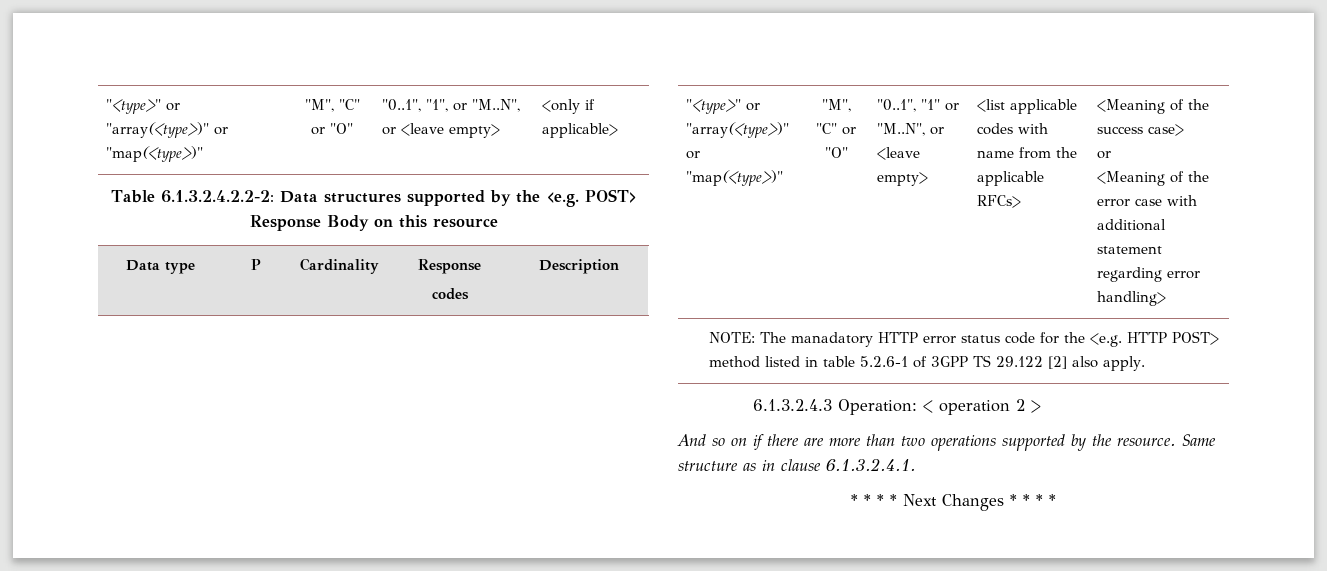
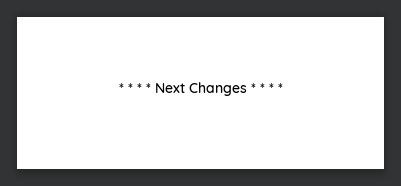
- "<type>" or "array(<type>)" or "map(<type>)" | "M", "C" or "O" | "0..1", "1", or "M..N", or <leave empty> | <only if applicable>
- Table 6.1.3.2.4.2.2-2: Data structures supported by the <e.g. POST> Response Body on this resource
- Data type | P | Cardinality | Response
- codes | Description
- "<type>" or "array(<type>)" or "map(<type>)" | "M", "C" or "O" | "0..1", "1" or "M..N", or <leave empty> | <list applicable codes with name from the applicable RFCs> | <Meaning of the success case>
- or
- <Meaning of the error case with additional statement regarding error handling>
- NOTE: The manadatory HTTP error status code for the <e.g. HTTP POST> method listed in table 5.2.6-1 of 3GPP TS 29.122 [2] also apply.
- 6.1.3.2.4.3 Operation: < operation 2 >
- And so on if there are more than two operations supported by the resource. Same structure as in clause 6.1.3.2.4.1.

